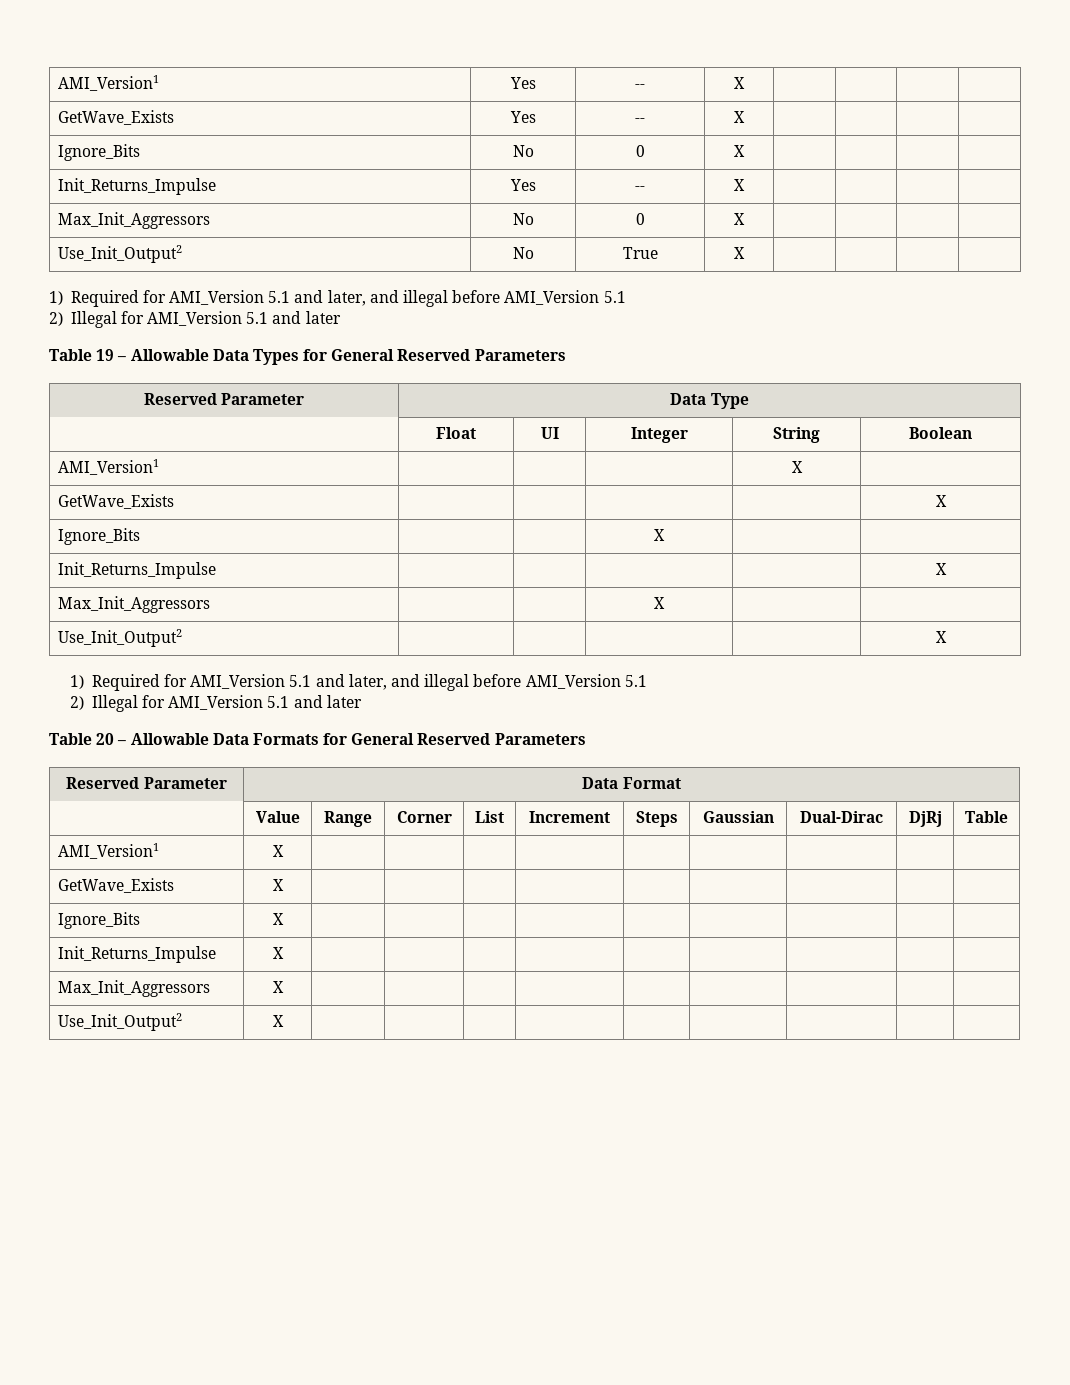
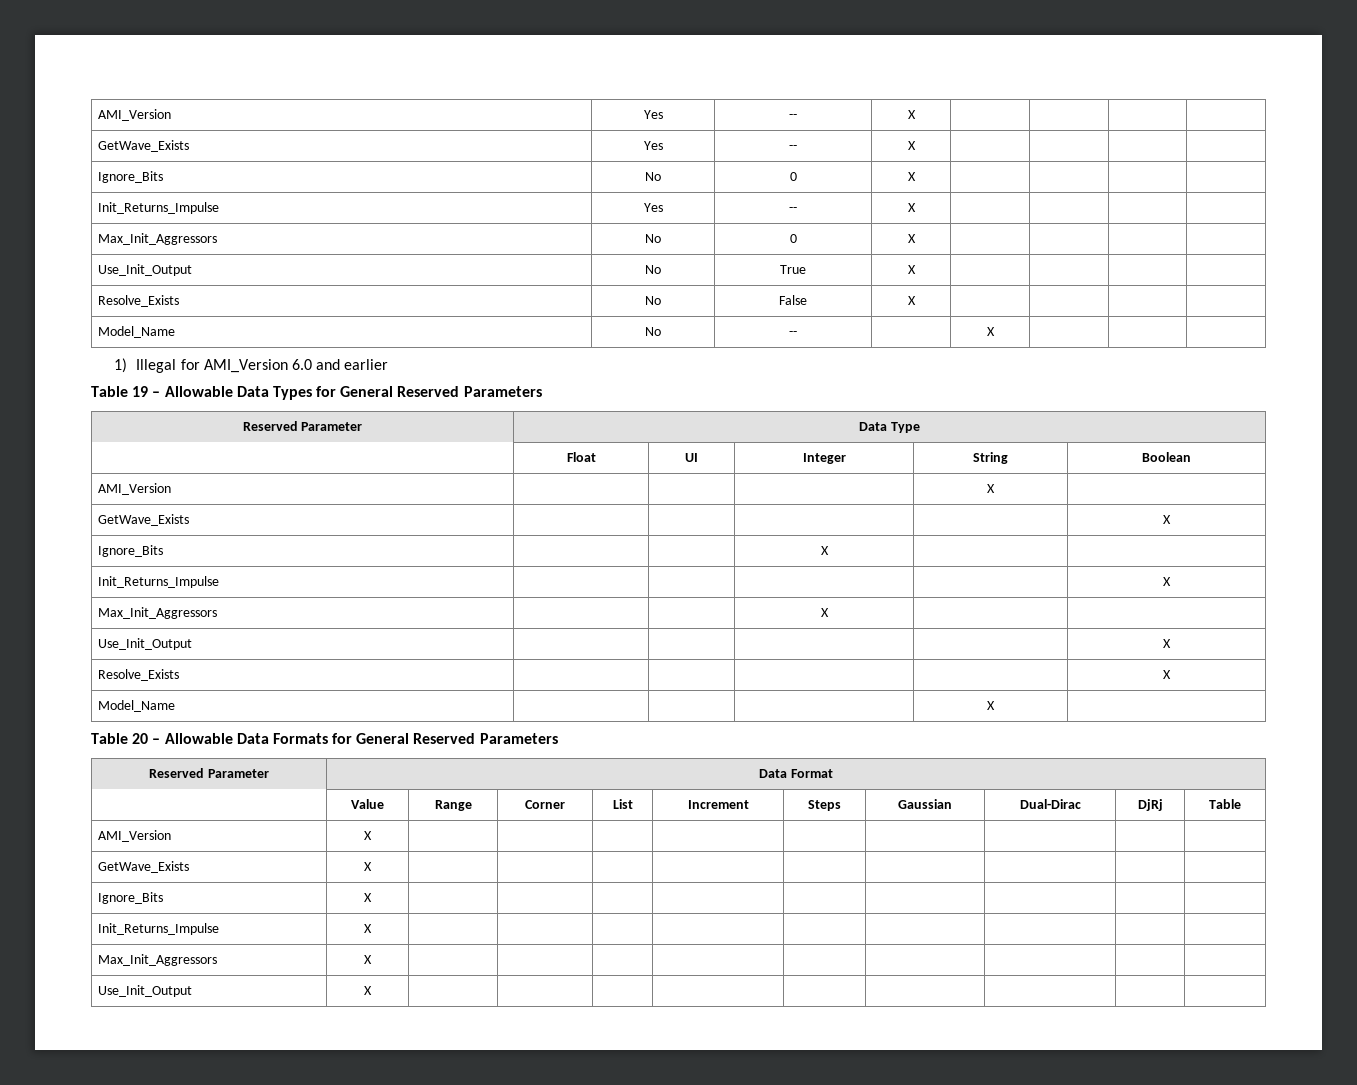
- AMI_Version1 | Yes | -- | X | | | |
+ AMI_Version | Yes | -- | X | | | |
- Use_Init_Output2 | No | True | X | | | |
- 1) Required for AMI_Version 5.1 and later, and illegal before AMI_Version 5.1
- 2) Illegal for AMI_Version 5.1 and later
+ Use_Init_Output | No | True | X | | | |
+ Resolve_Exists | No | False | X | | | |
+ Model_Name | No | -- | | X | | |
+ 1) Illegal for AMI_Version 6.0 and earlier
- AMI_Version1 | | | | X |
+ AMI_Version | | | | X |
- Use_Init_Output2 | | | | | X
- 1) Required for AMI_Version 5.1 and later, and illegal before AMI_Version 5.1
- 2) Illegal for AMI_Version 5.1 and later
+ Use_Init_Output | | | | | X
+ Resolve_Exists | | | | | X
+ Model_Name | | | | X |
- AMI_Version1 | X | | | | | | | | |
+ AMI_Version | X | | | | | | | | |
- Use_Init_Output2 | X | | | | | | | | |
+ Use_Init_Output | X | | | | | | | | |

